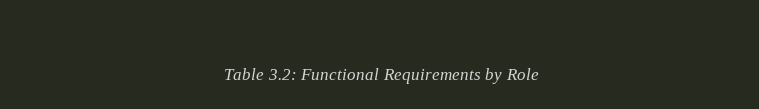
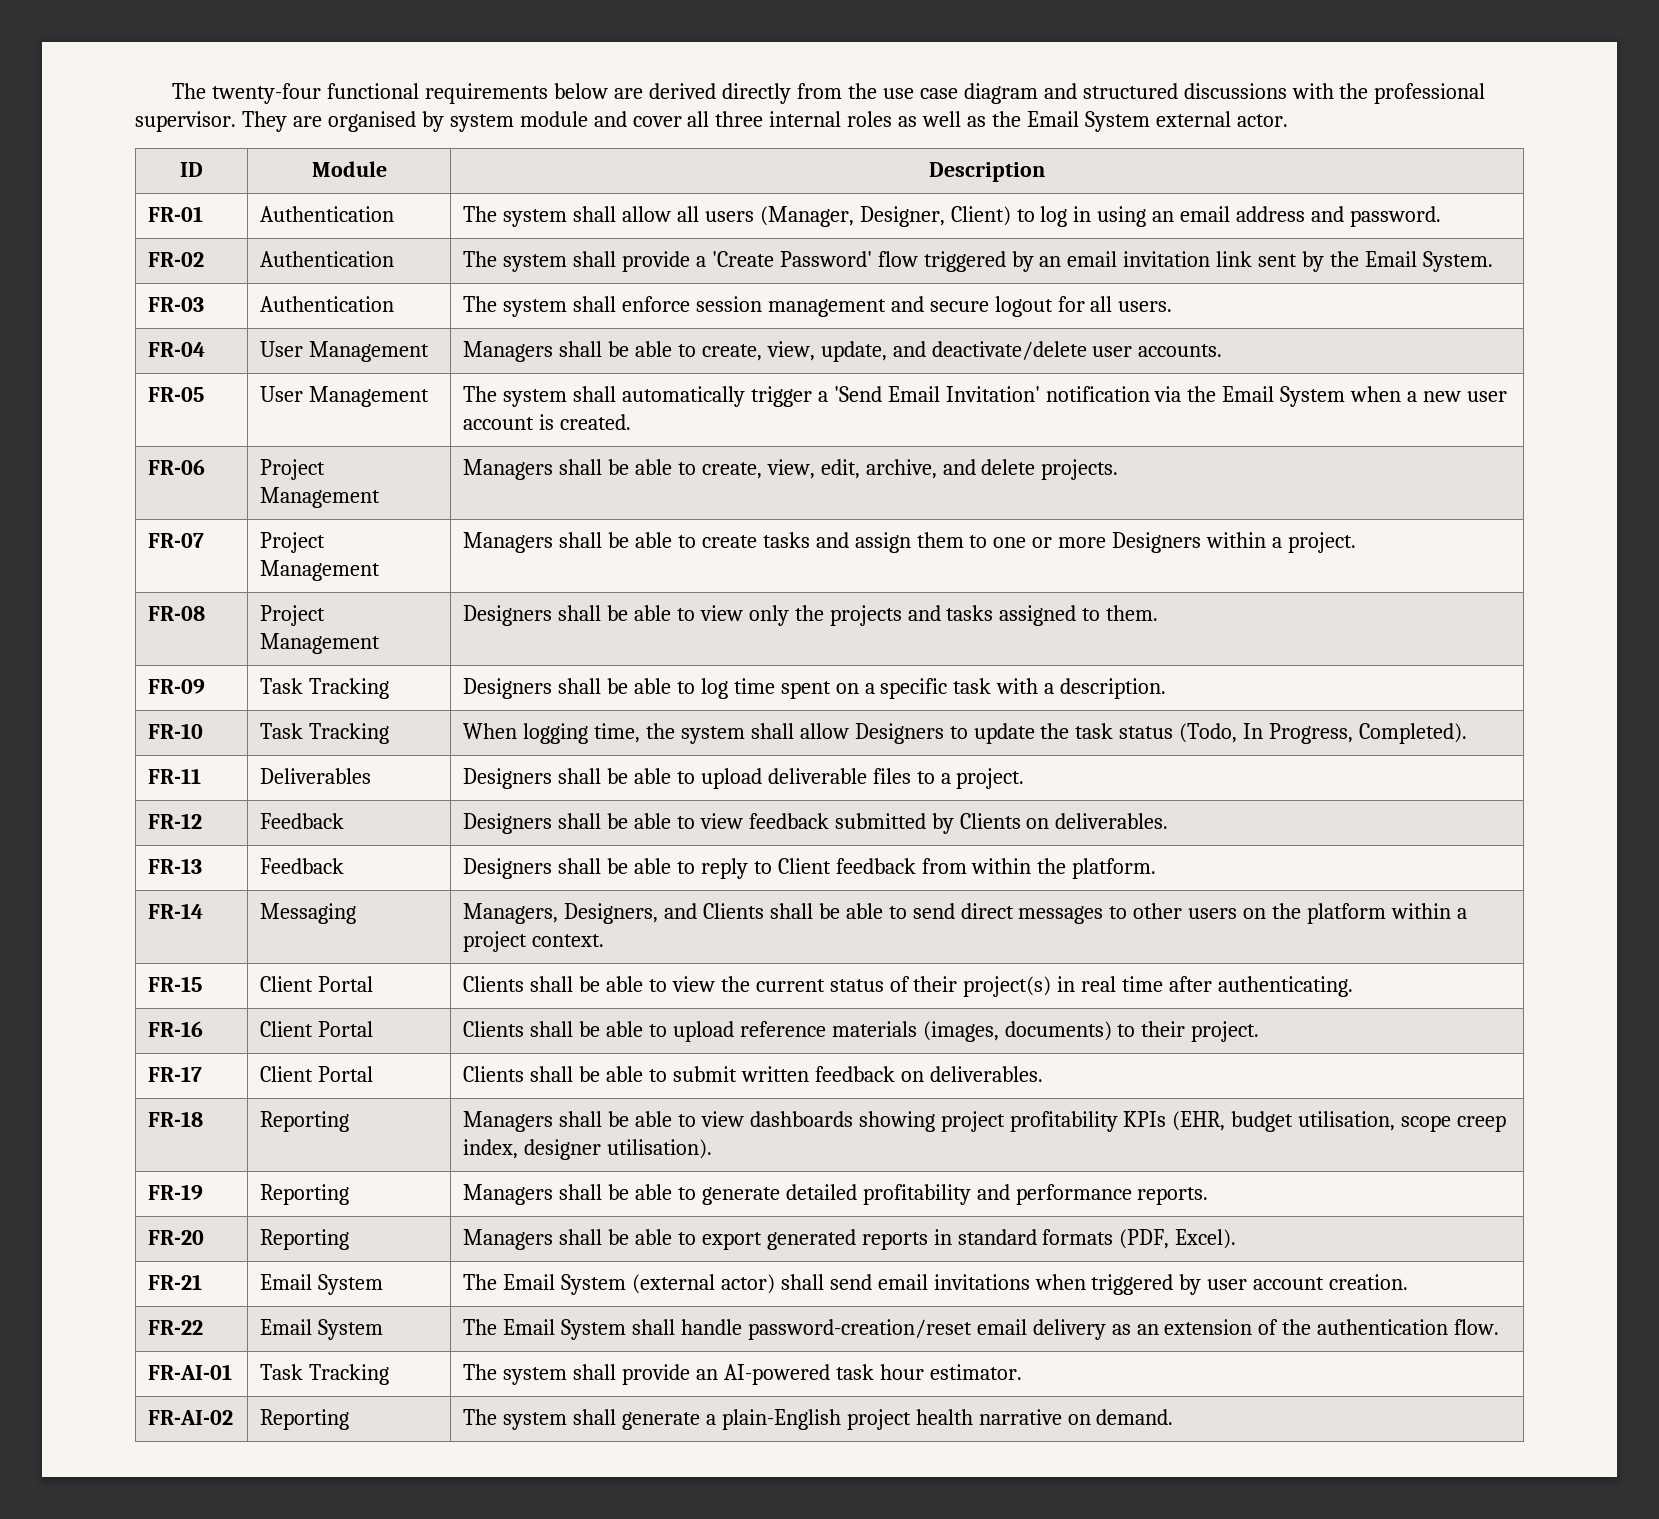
- Table 3.2: Functional Requirements by Role
+ The twenty-four functional requirements below are derived directly from the use case diagram and structured discussions with the professional supervisor. They are organised by system module and cover all three internal roles as well as the Email System external actor.
+ ID | Module | Description
+ FR-01 | Authentication | The system shall allow all users (Manager, Designer, Client) to log in using an email address and password.
+ FR-02 | Authentication | The system shall provide a 'Create Password' flow triggered by an email invitation link sent by the Email System.
+ FR-03 | Authentication | The system shall enforce session management and secure logout for all users.
+ FR-04 | User Management | Managers shall be able to create, view, update, and deactivate/delete user accounts.
+ FR-05 | User Management | The system shall automatically trigger a 'Send Email Invitation' notification via the Email System when a new user account is created.
+ FR-06 | Project Management | Managers shall be able to create, view, edit, archive, and delete projects.
+ FR-07 | Project Management | Managers shall be able to create tasks and assign them to one or more Designers within a project.
+ FR-08 | Project Management | Designers shall be able to view only the projects and tasks assigned to them.
+ FR-09 | Task Tracking | Designers shall be able to log time spent on a specific task with a description.
+ FR-10 | Task Tracking | When logging time, the system shall allow Designers to update the task status (Todo, In Progress, Completed).
+ FR-11 | Deliverables | Designers shall be able to upload deliverable files to a project.
+ FR-12 | Feedback | Designers shall be able to view feedback submitted by Clients on deliverables.
+ FR-13 | Feedback | Designers shall be able to reply to Client feedback from within the platform.
+ FR-14 | Messaging | Managers, Designers, and Clients shall be able to send direct messages to other users on the platform within a project context.
+ FR-15 | Client Portal | Clients shall be able to view the current status of their project(s) in real time after authenticating.
+ FR-16 | Client Portal | Clients shall be able to upload reference materials (images, documents) to their project.
+ FR-17 | Client Portal | Clients shall be able to submit written feedback on deliverables.
+ FR-18 | Reporting | Managers shall be able to view dashboards showing project profitability KPIs (EHR, budget utilisation, scope creep index, designer utilisation).
+ FR-19 | Reporting | Managers shall be able to generate detailed profitability and performance reports.
+ FR-20 | Reporting | Managers shall be able to export generated reports in standard formats (PDF, Excel).
+ FR-21 | Email System | The Email System (external actor) shall send email invitations when triggered by user account creation.
+ FR-22 | Email System | The Email System shall handle password-creation/reset email delivery as an extension of the authentication flow.
+ FR-AI-01 | Task Tracking | The system shall provide an AI-powered task hour estimator.
+ FR-AI-02 | Reporting | The system shall generate a plain-English project health narrative on demand.

